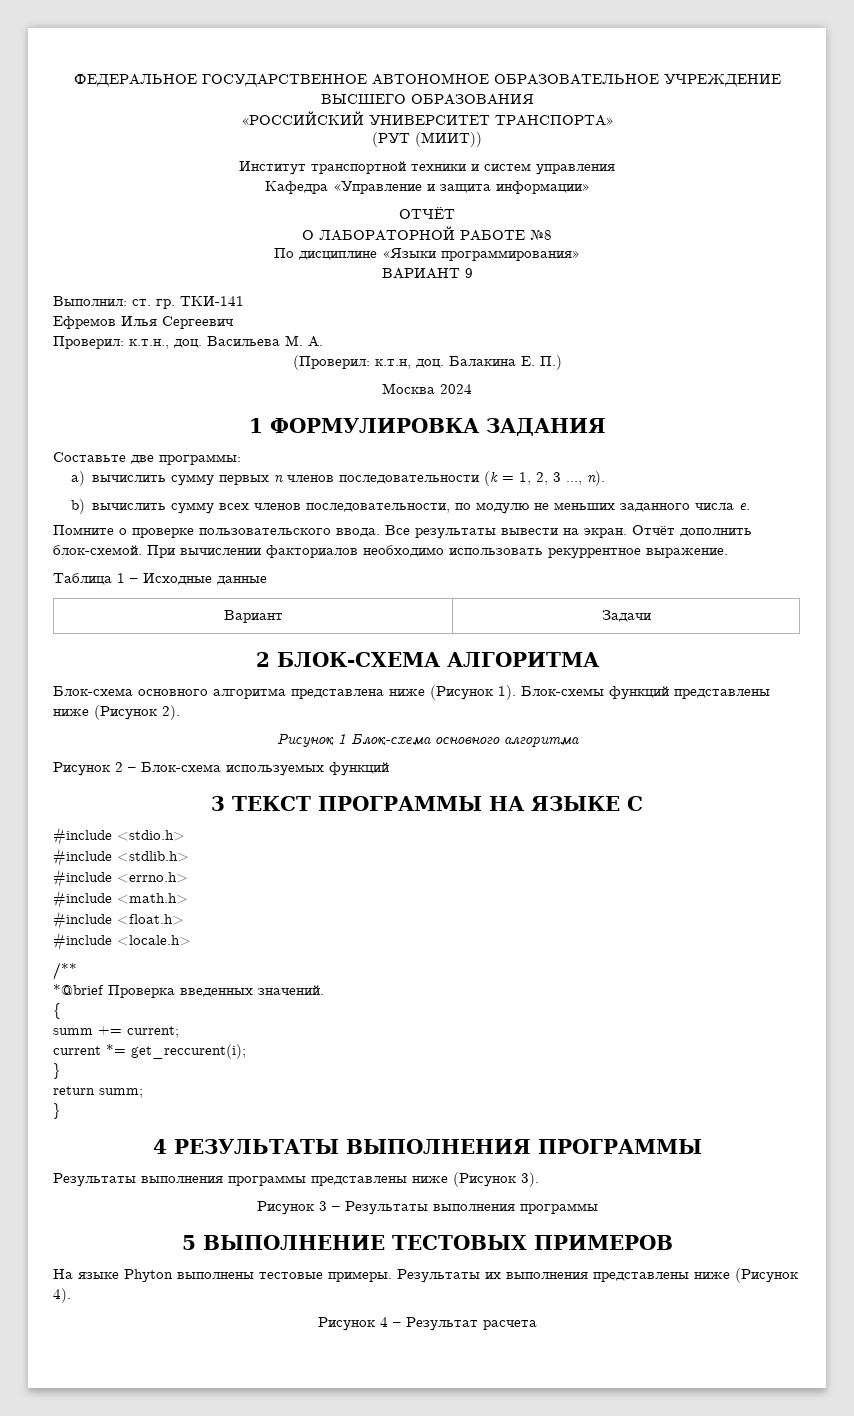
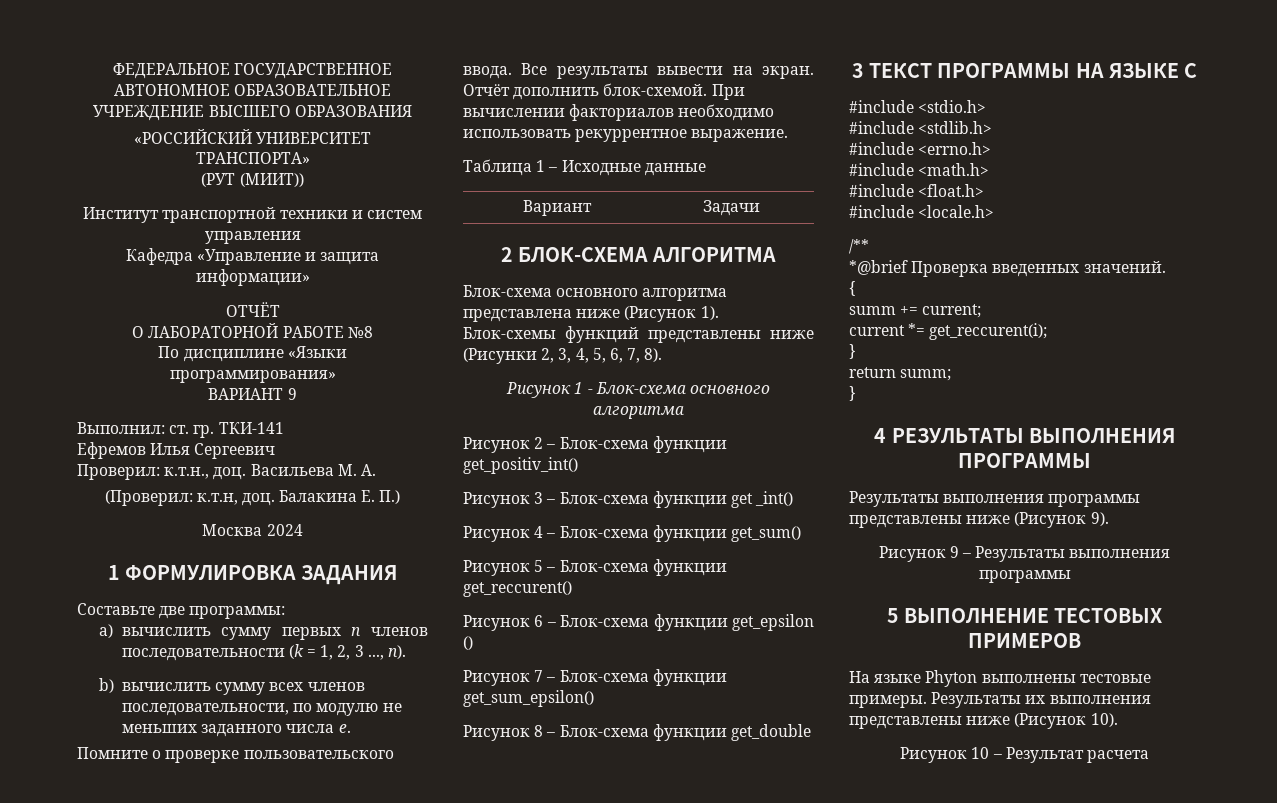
- Блок-схемы функций представлены ниже (Рисунок 2).
+ Блок-схемы функций представлены ниже (Рисунки 2, 3, 4, 5, 6, 7, 8).
- Рисунок 1 Блок-схема основного алгоритма
+ Рисунок 1 - Блок-схема основного алгоритма
- Рисунок 2 – Блок-схема используемых функций
+ Рисунок 2 – Блок-схема функции get_positiv_int()
+ Рисунок 3 – Блок-схема функции get _int()
+ Рисунок 4 – Блок-схема функции get_sum()
+ Рисунок 5 – Блок-схема функции get_reccurent()
+ Рисунок 6 – Блок-схема функции get_epsilon ()
+ Рисунок 7 – Блок-схема функции get_sum_epsilon()
+ Рисунок 8 – Блок-схема функции get_double
- Результаты выполнения программы представлены ниже (Рисунок 3).
- Рисунок 3 – Результаты выполнения программы
+ Результаты выполнения программы представлены ниже (Рисунок 9).
+ Рисунок 9 – Результаты выполнения программы
- Результаты их выполнения представлены ниже (Рисунок 4).
- Рисунок 4 – Результат расчета
+ Результаты их выполнения представлены ниже (Рисунок 10).
+ Рисунок 10 – Результат расчета

